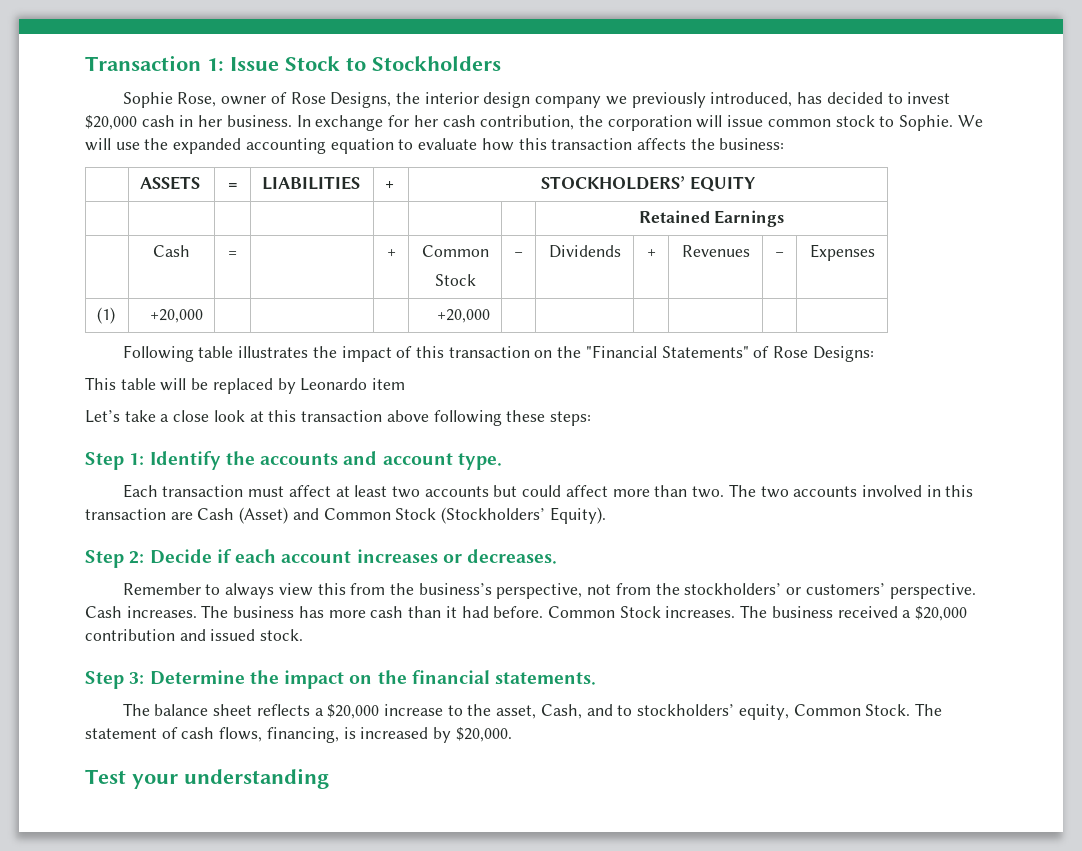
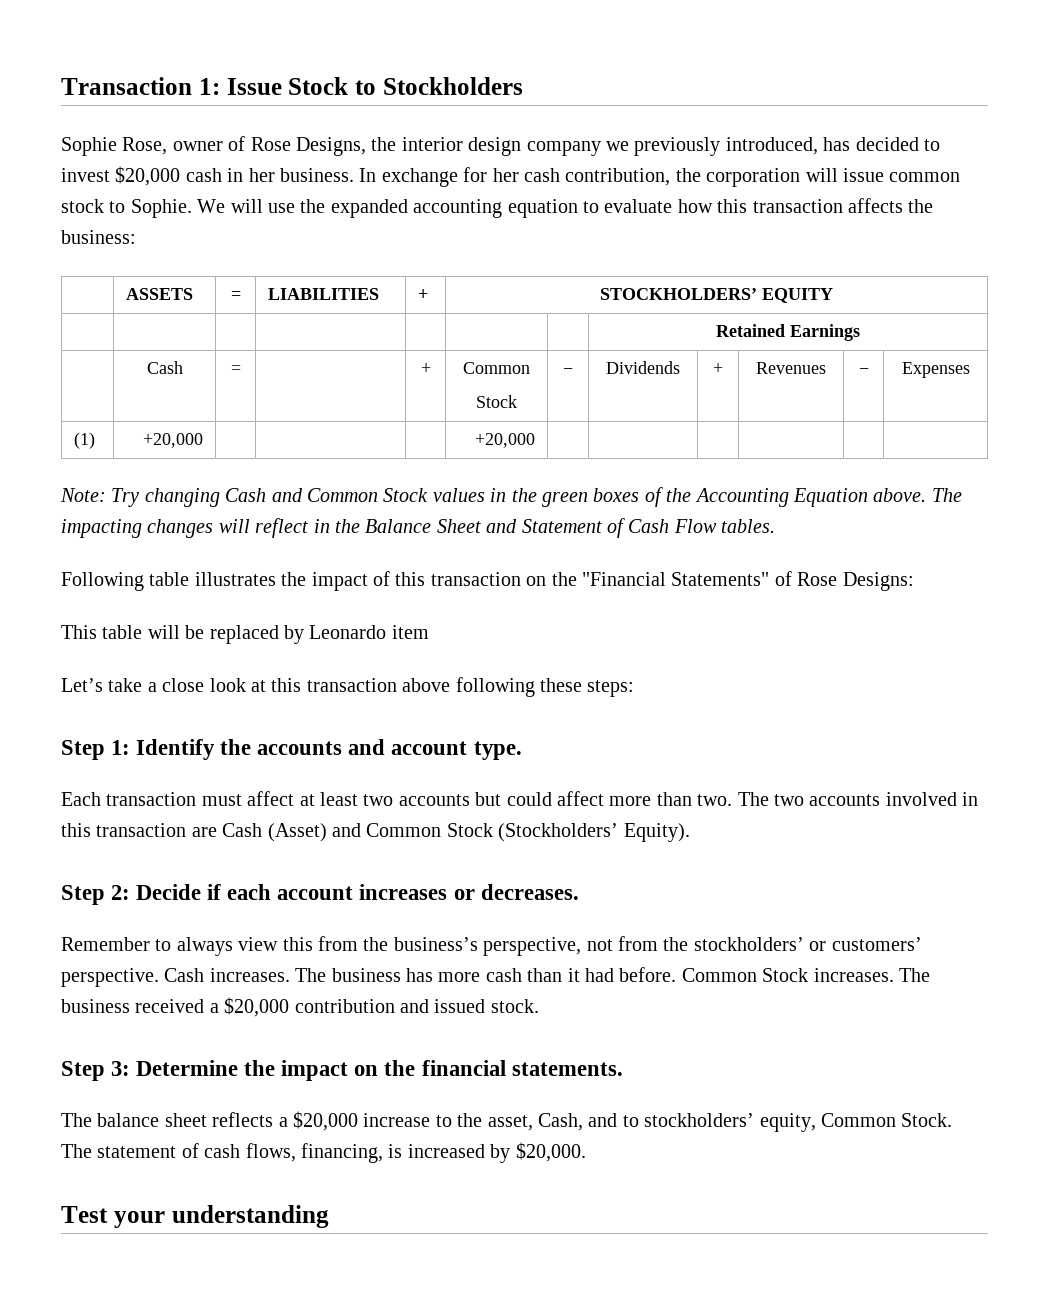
+ Note: Try changing Cash and Common Stock values in the green boxes of the Accounting Equation above. The impacting changes will reflect in the Balance Sheet and Statement of Cash Flow tables.

